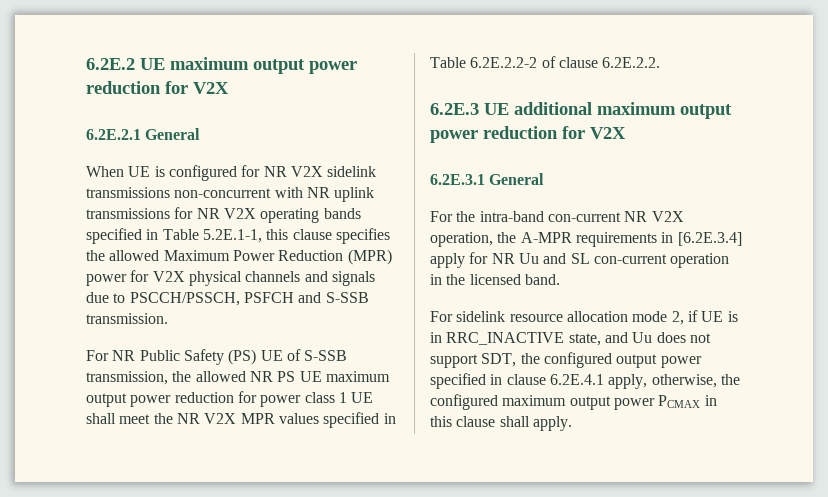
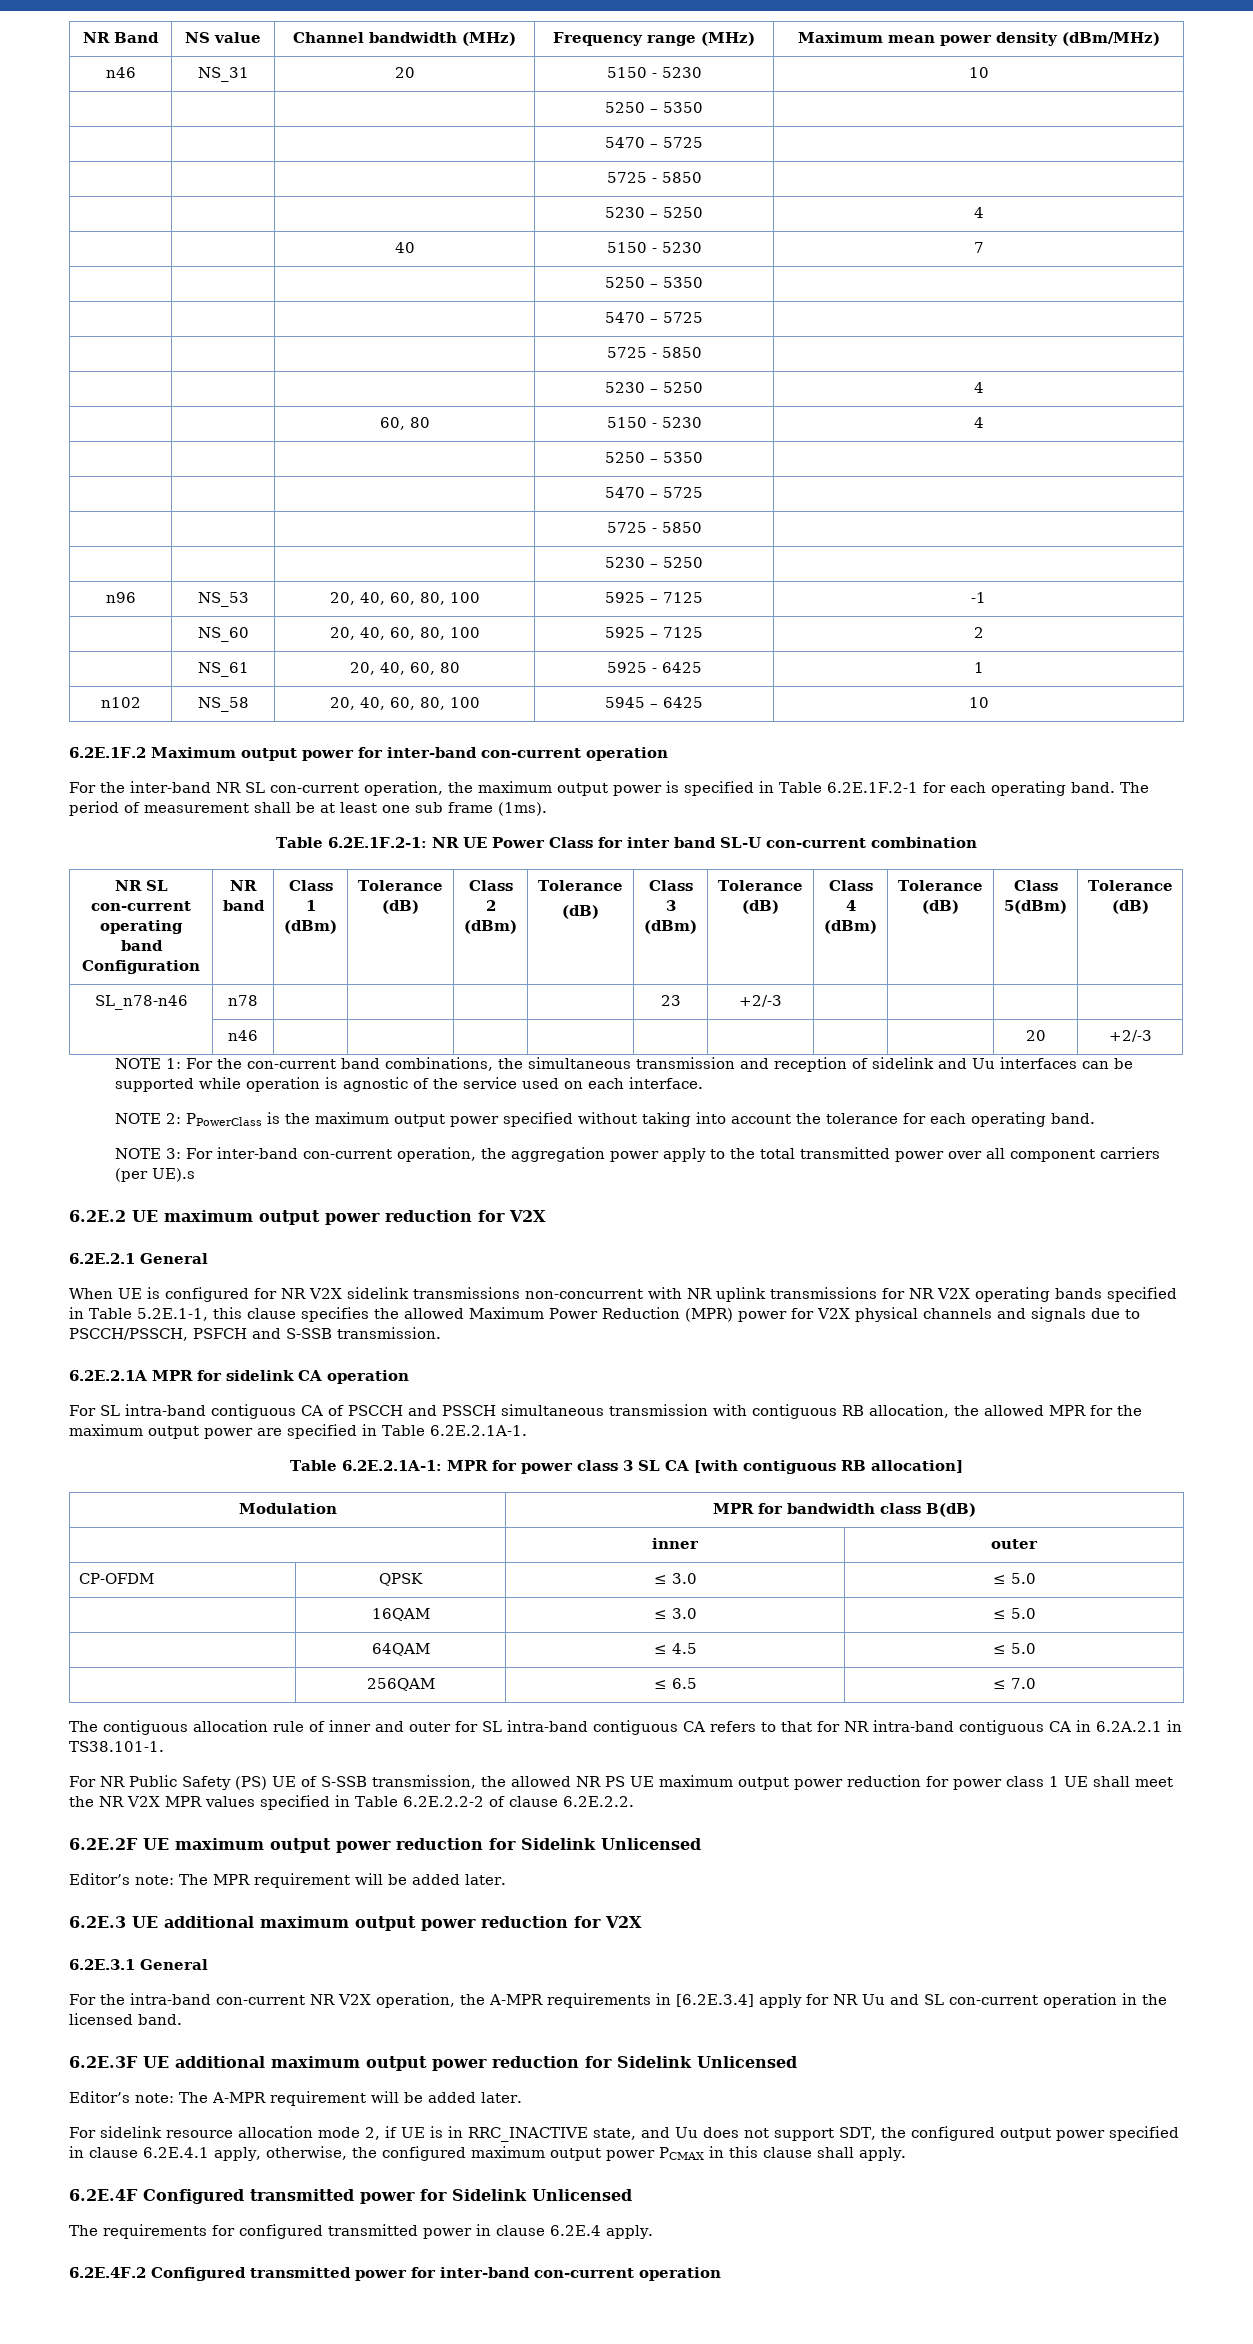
+ NR Band | NS value | Channel bandwidth (MHz) | Frequency range (MHz) | Maximum mean power density (dBm/MHz)
+ n46 | NS_31 | 20 | 5150 - 5230 | 10
+ | | | 5250 – 5350 |
+ | | | 5470 – 5725 |
+ | | | 5725 - 5850 |
+ | | | 5230 – 5250 | 4
+ | | 40 | 5150 - 5230 | 7
+ | | | 5250 – 5350 |
+ | | | 5470 – 5725 |
+ | | | 5725 - 5850 |
+ | | | 5230 – 5250 | 4
+ | | 60, 80 | 5150 - 5230 | 4
+ | | | 5250 – 5350 |
+ | | | 5470 – 5725 |
+ | | | 5725 - 5850 |
+ | | | 5230 – 5250 |
+ n96 | NS_53 | 20, 40, 60, 80, 100 | 5925 – 7125 | -1
+ | NS_60 | 20, 40, 60, 80, 100 | 5925 – 7125 | 2
+ | NS_61 | 20, 40, 60, 80 | 5925 - 6425 | 1
+ n102 | NS_58 | 20, 40, 60, 80, 100 | 5945 – 6425 | 10
+ 6.2E.1F.2 Maximum output power for inter-band con-current operation
+ For the inter-band NR SL con-current operation, the maximum output power is specified in Table 6.2E.1F.2-1 for each operating band. The period of measurement shall be at least one sub frame (1ms).
+ Table 6.2E.1F.2-1: NR UE Power Class for inter band SL-U con-current combination
+ NR SL con-current operating band Configuration | NR band | Class 1 (dBm) | Tolerance (dB) | Class 2 (dBm) | Tolerance
+ (dB) | Class 3 (dBm) | Tolerance (dB) | Class 4 (dBm) | Tolerance (dB) | Class 5(dBm) | Tolerance (dB)
+ SL_n78-n46 | n78 | | | | | 23 | +2/-3 | | | |
+ | n46 | | | | | | | | | 20 | +2/-3
+ NOTE 1: For the con-current band combinations, the simultaneous transmission and reception of sidelink and Uu interfaces can be supported while operation is agnostic of the service used on each interface.
+ NOTE 2: PPowerClass is the maximum output power specified without taking into account the tolerance for each operating band.
+ NOTE 3: For inter-band con-current operation, the aggregation power apply to the total transmitted power over all component carriers (per UE).s
+ 6.2E.2.1A MPR for sidelink CA operation
+ For SL intra-band contiguous CA of PSCCH and PSSCH simultaneous transmission with contiguous RB allocation, the allowed MPR for the maximum output power are specified in Table 6.2E.2.1A-1.
+ Table 6.2E.2.1A-1: MPR for power class 3 SL CA [with contiguous RB allocation]
+ Modulation | MPR for bandwidth class B(dB)
+ | inner | outer
+ CP-OFDM | QPSK | ≤ 3.0 | ≤ 5.0
+ | 16QAM | ≤ 3.0 | ≤ 5.0
+ | 64QAM | ≤ 4.5 | ≤ 5.0
+ | 256QAM | ≤ 6.5 | ≤ 7.0
+ The contiguous allocation rule of inner and outer for SL intra-band contiguous CA refers to that for NR intra-band contiguous CA in 6.2A.2.1 in TS38.101-1.
+ 6.2E.2F UE maximum output power reduction for Sidelink Unlicensed
+ Editor’s note: The MPR requirement will be added later.
+ 6.2E.3F UE additional maximum output power reduction for Sidelink Unlicensed
+ Editor’s note: The A-MPR requirement will be added later.
+ 6.2E.4F Configured transmitted power for Sidelink Unlicensed
+ The requirements for configured transmitted power in clause 6.2E.4 apply.
+ 6.2E.4F.2 Configured transmitted power for inter-band con-current operation

